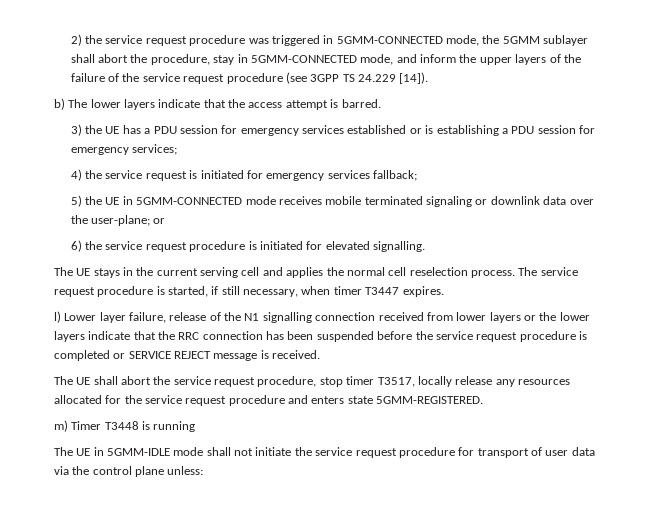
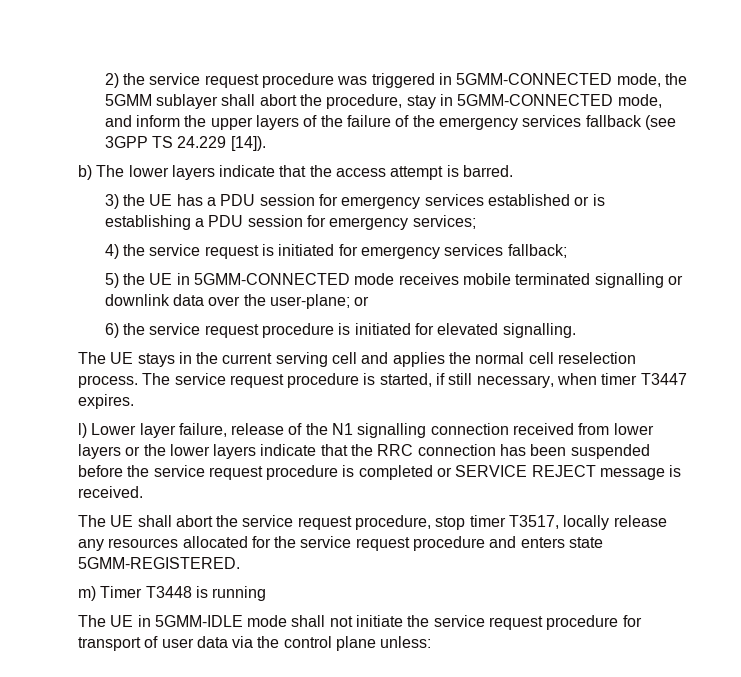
- 2) the service request procedure was triggered in 5GMM-CONNECTED mode, the 5GMM sublayer shall abort the procedure, stay in 5GMM-CONNECTED mode, and inform the upper layers of the failure of the service request procedure (see 3GPP TS 24.229 [14]).
+ 2) the service request procedure was triggered in 5GMM-CONNECTED mode, the 5GMM sublayer shall abort the procedure, stay in 5GMM-CONNECTED mode, and inform the upper layers of the failure of the emergency services fallback (see 3GPP TS 24.229 [14]).
- 5) the UE in 5GMM-CONNECTED mode receives mobile terminated signaling or downlink data over the user-plane; or
+ 5) the UE in 5GMM-CONNECTED mode receives mobile terminated signalling or downlink data over the user-plane; or

